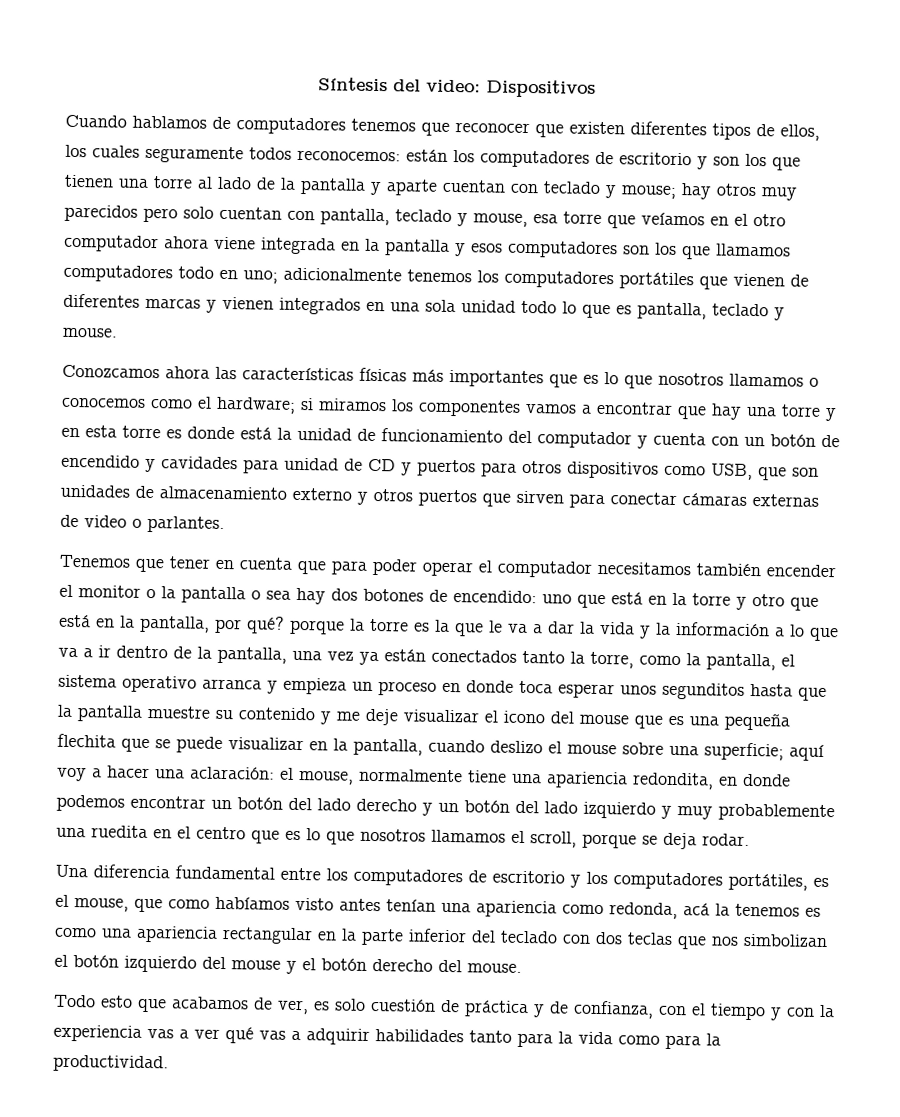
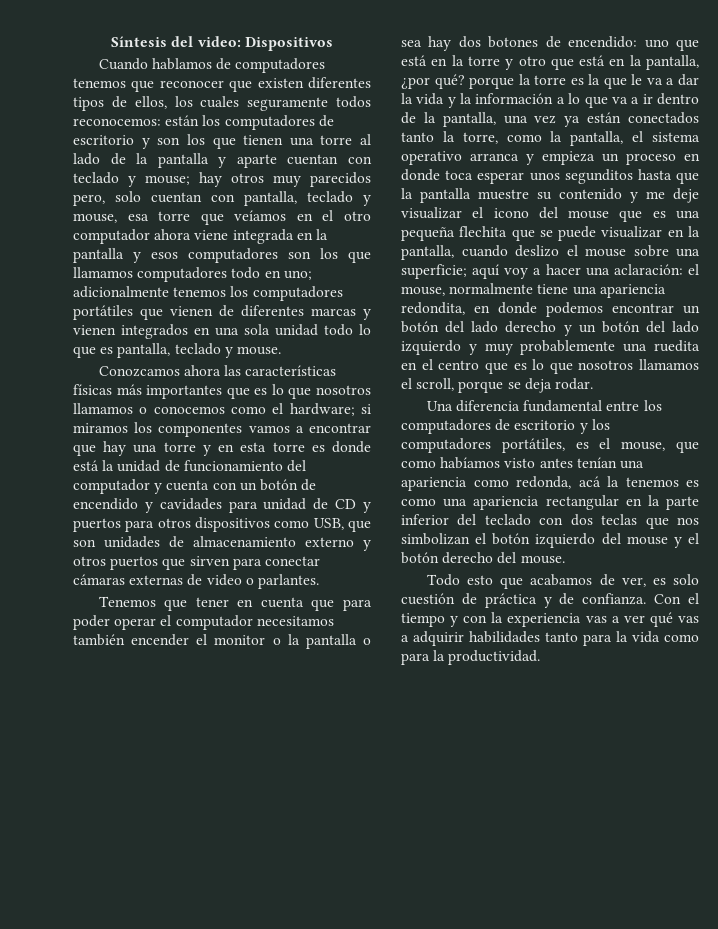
- hay otros muy parecidos pero solo cuentan con pantalla, teclado y mouse, esa torre que veíamos en el otro computador ahora viene integrada en la pantalla y esos computadores son los que llamamos computadores todo en uno;
+ hay otros muy parecidos pero, solo cuentan con pantalla, teclado y mouse, esa torre que veíamos en el otro computador ahora viene integrada en la pantalla y esos computadores son los que llamamos computadores todo en uno;
- uno que está en la torre y otro que está en la pantalla, por qué? porque la torre es la que le va a dar la vida y la información a lo que va a ir dentro de la pantalla, una vez ya están conectados tanto la torre, como la pantalla, el sistema operativo arranca y empieza un proceso en donde toca esperar unos segunditos hasta que la pantalla muestre su contenido y me deje visualizar el icono del mouse que es una pequeña flechita que se puede visualizar en la pantalla, cuando deslizo el mouse sobre una superficie;
+ uno que está en la torre y otro que está en la pantalla, ¿por qué? porque la torre es la que le va a dar la vida y la información a lo que va a ir dentro de la pantalla, una vez ya están conectados tanto la torre, como la pantalla, el sistema operativo arranca y empieza un proceso en donde toca esperar unos segunditos hasta que la pantalla muestre su contenido y me deje visualizar el icono del mouse que es una pequeña flechita que se puede visualizar en la pantalla, cuando deslizo el mouse sobre una superficie;
- Todo esto que acabamos de ver, es solo cuestión de práctica y de confianza, con el tiempo y con la experiencia vas a ver qué vas a adquirir habilidades tanto para la vida como para la productividad.
+ Todo esto que acabamos de ver, es solo cuestión de práctica y de confianza. Con el tiempo y con la experiencia vas a ver qué vas a adquirir habilidades tanto para la vida como para la productividad.

